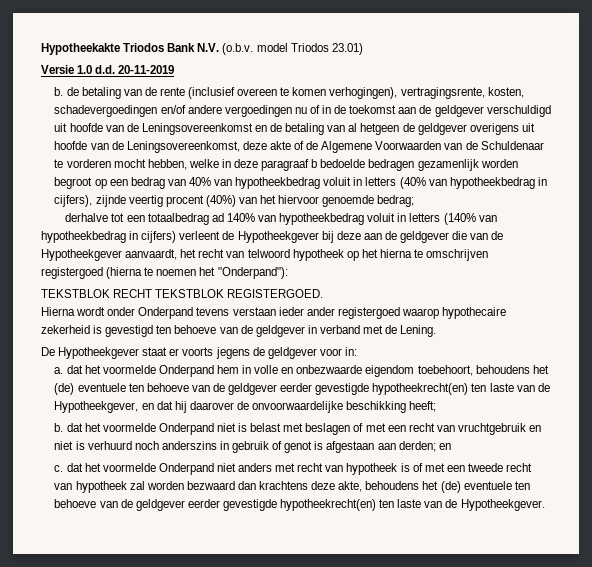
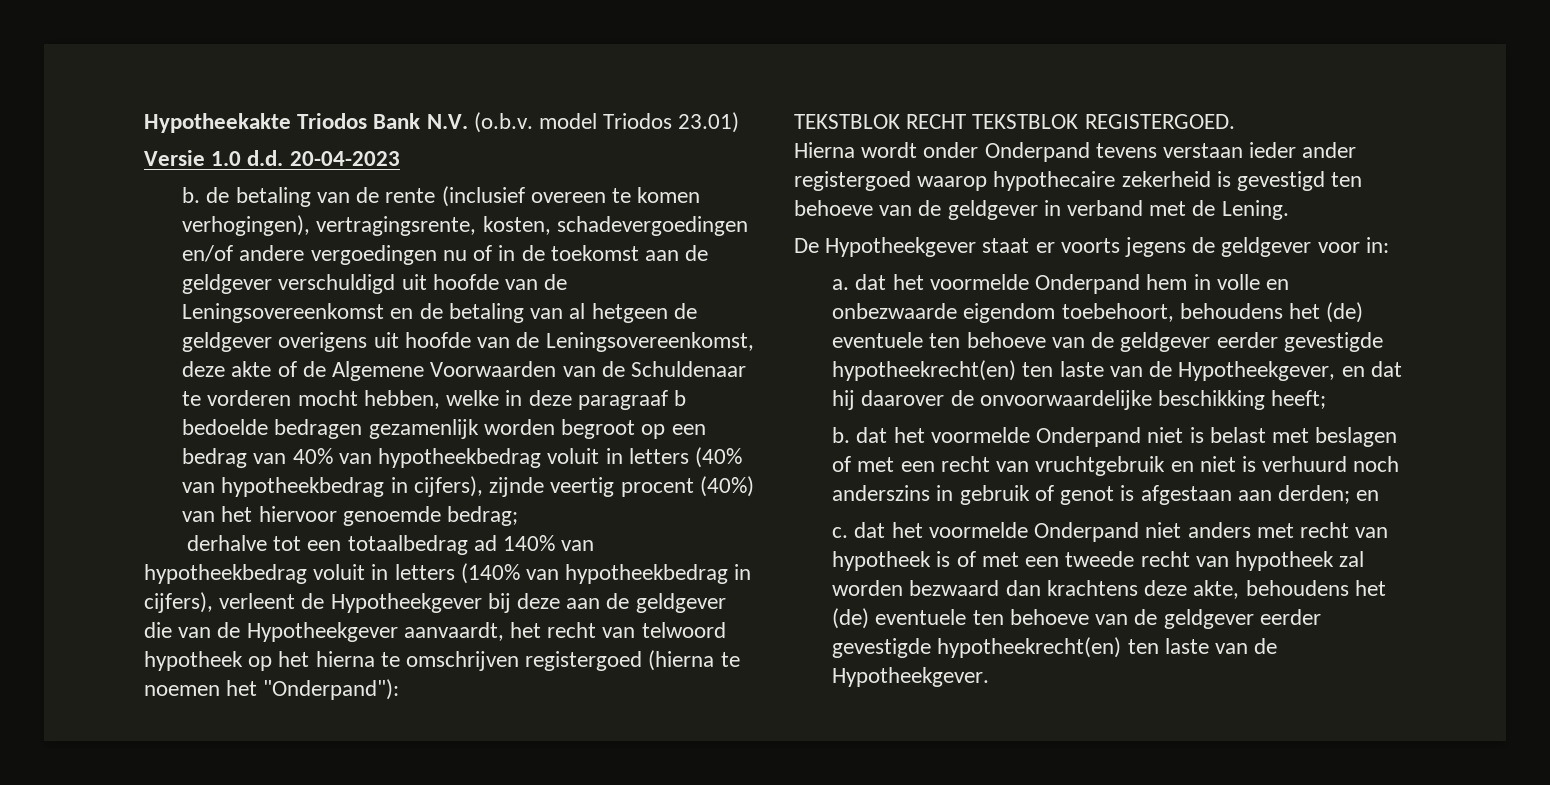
- Versie 1.0 d.d. 20-11-2019
+ Versie 1.0 d.d. 20-04-2023
- derhalve tot een totaalbedrag ad 140% van hypotheekbedrag voluit in letters (140% van hypotheekbedrag in cijfers) verleent de Hypotheekgever bij deze aan de geldgever die van de Hypotheekgever aanvaardt, het recht van telwoord hypotheek op het hierna te omschrijven registergoed (hierna te noemen het "Onderpand"):
+ derhalve tot een totaalbedrag ad 140% van hypotheekbedrag voluit in letters (140% van hypotheekbedrag in cijfers), verleent de Hypotheekgever bij deze aan de geldgever die van de Hypotheekgever aanvaardt, het recht van telwoord hypotheek op het hierna te omschrijven registergoed (hierna te noemen het "Onderpand"):

